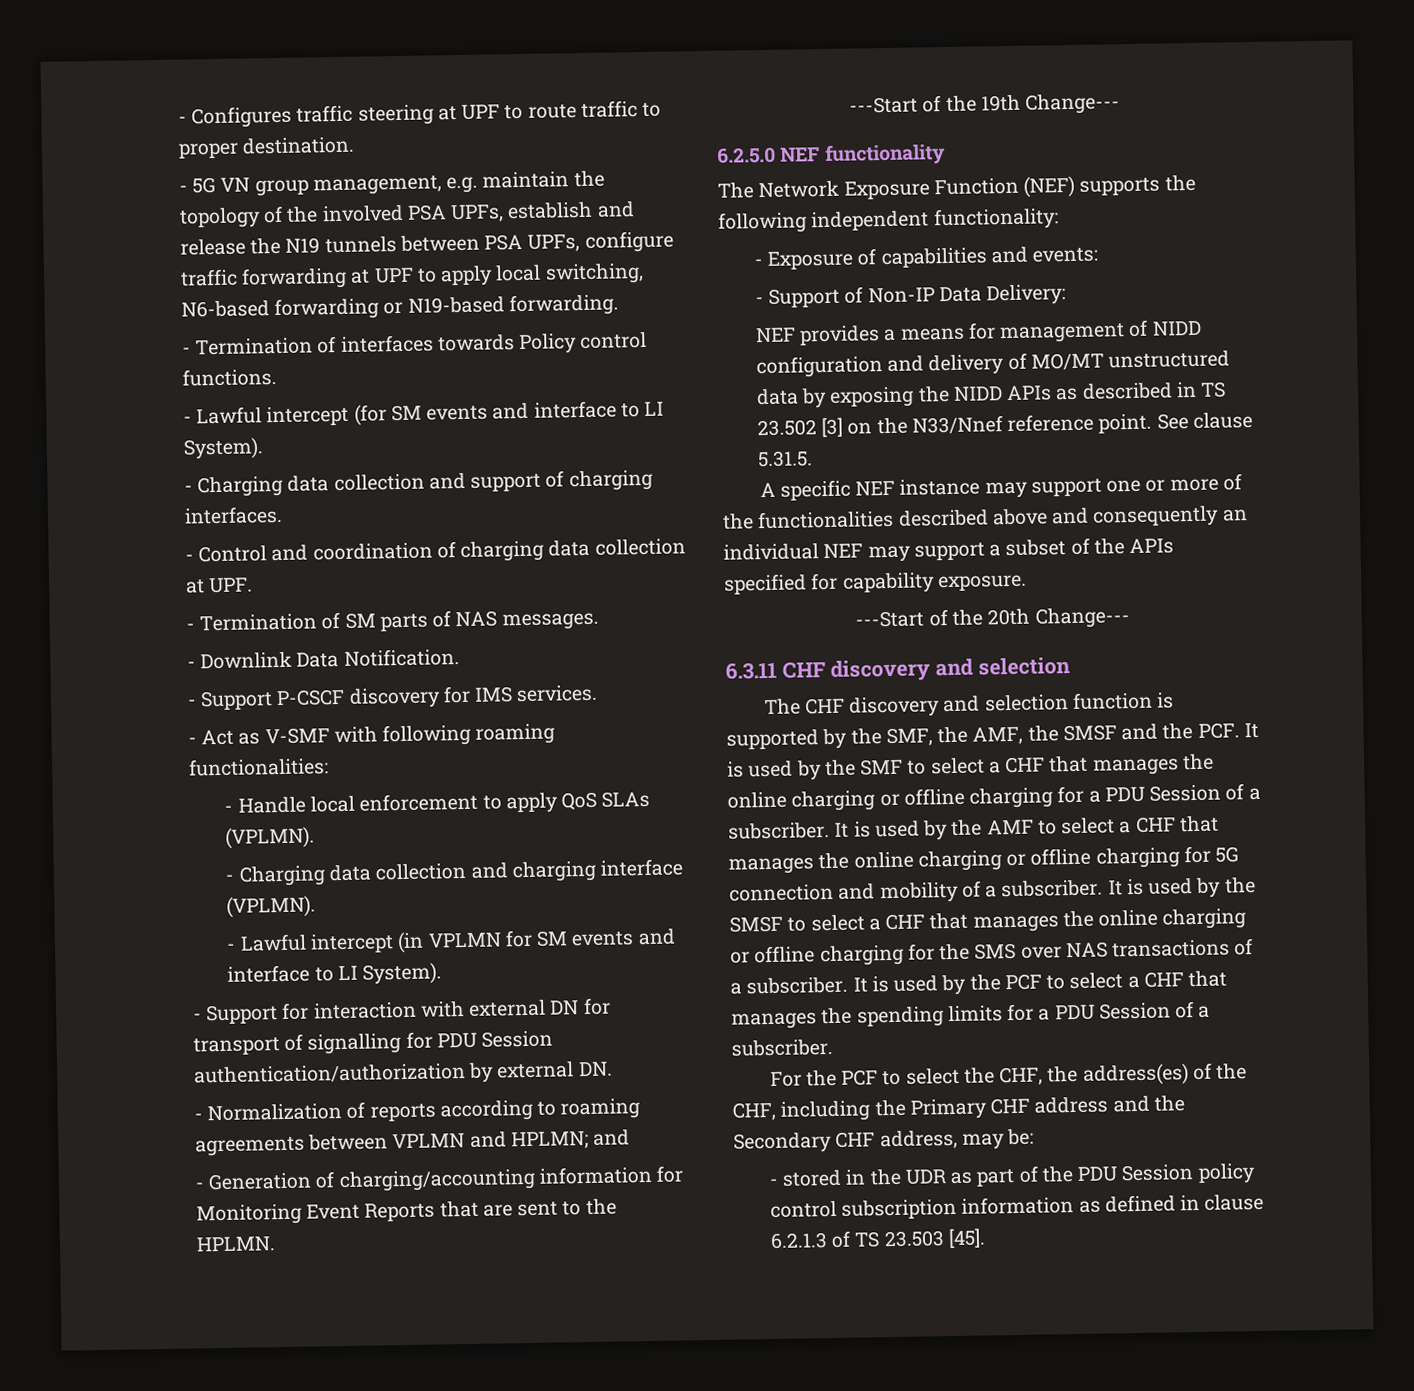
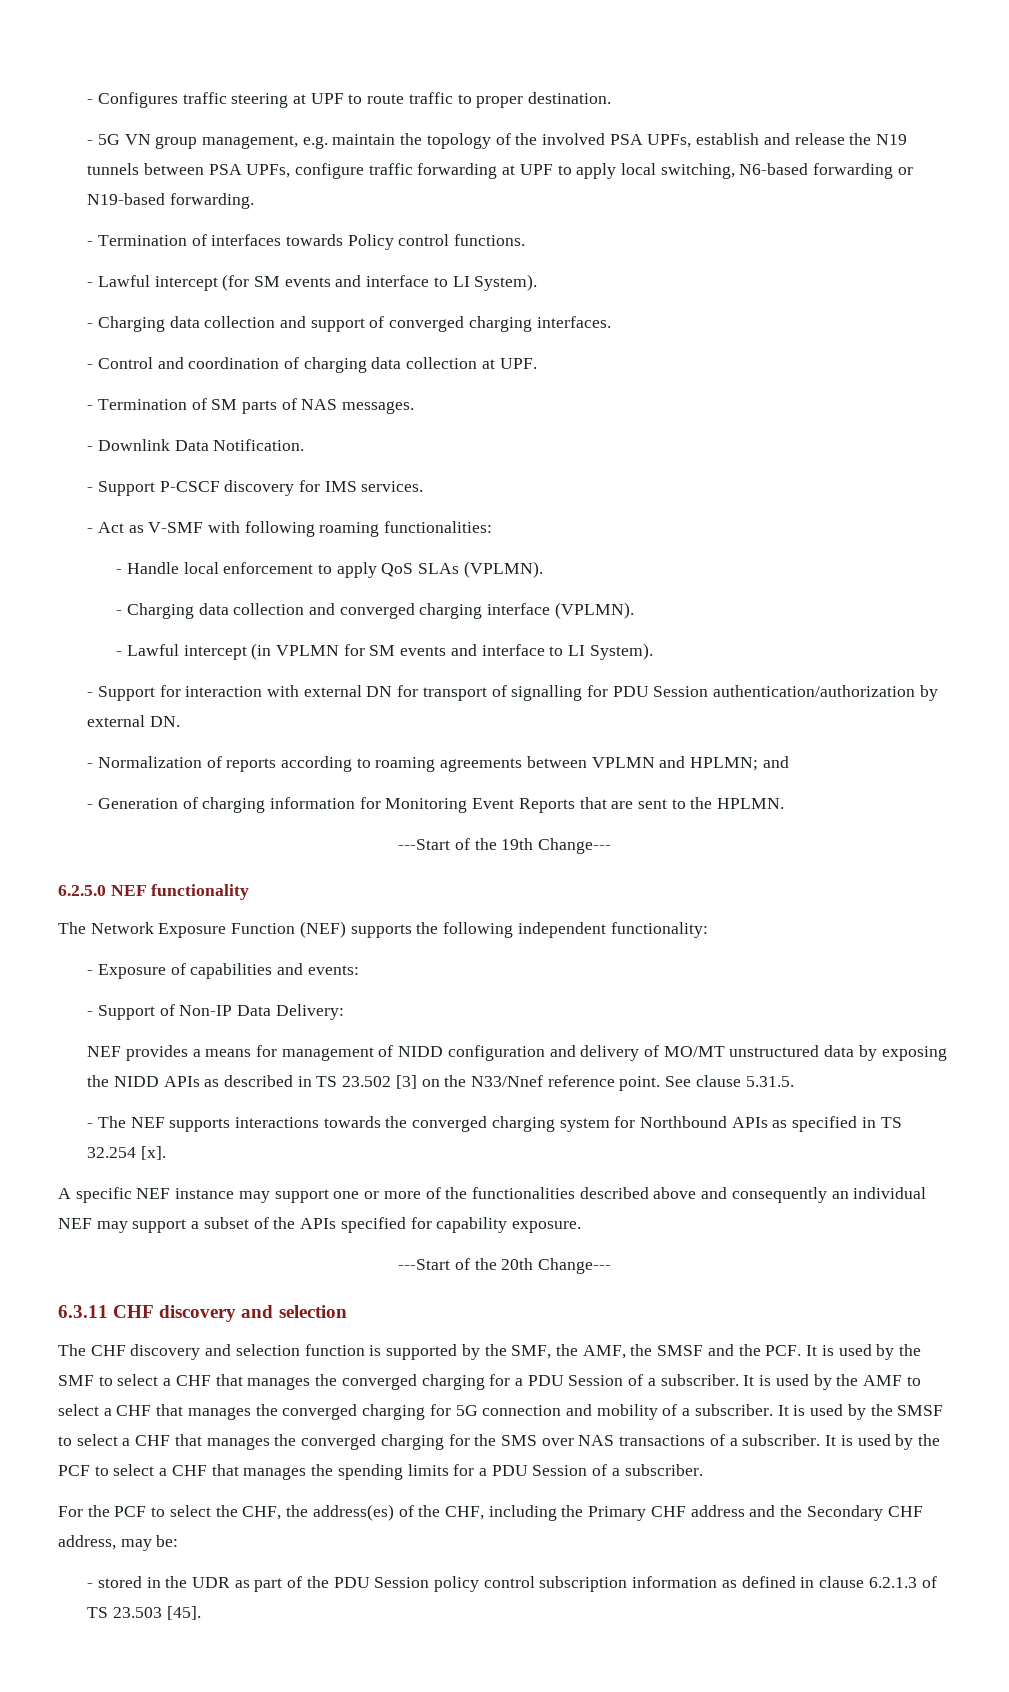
- - Charging data collection and support of charging interfaces.
+ - Charging data collection and support of converged charging interfaces.
- - Charging data collection and charging interface (VPLMN).
+ - Charging data collection and converged charging interface (VPLMN).
- - Generation of charging/accounting information for Monitoring Event Reports that are sent to the HPLMN.
+ - Generation of charging information for Monitoring Event Reports that are sent to the HPLMN.
+ - The NEF supports interactions towards the converged charging system for Northbound APIs as specified in TS 32.254 [x].
- The CHF discovery and selection function is supported by the SMF, the AMF, the SMSF and the PCF. It is used by the SMF to select a CHF that manages the online charging or offline charging for a PDU Session of a subscriber.
+ The CHF discovery and selection function is supported by the SMF, the AMF, the SMSF and the PCF. It is used by the SMF to select a CHF that manages the converged charging for a PDU Session of a subscriber.
- It is used by the AMF to select a CHF that manages the online charging or offline charging for 5G connection and mobility of a subscriber.
+ It is used by the AMF to select a CHF that manages the converged charging for 5G connection and mobility of a subscriber.
- It is used by the SMSF to select a CHF that manages the online charging or offline charging for the SMS over NAS transactions of a subscriber.
+ It is used by the SMSF to select a CHF that manages the converged charging for the SMS over NAS transactions of a subscriber.

